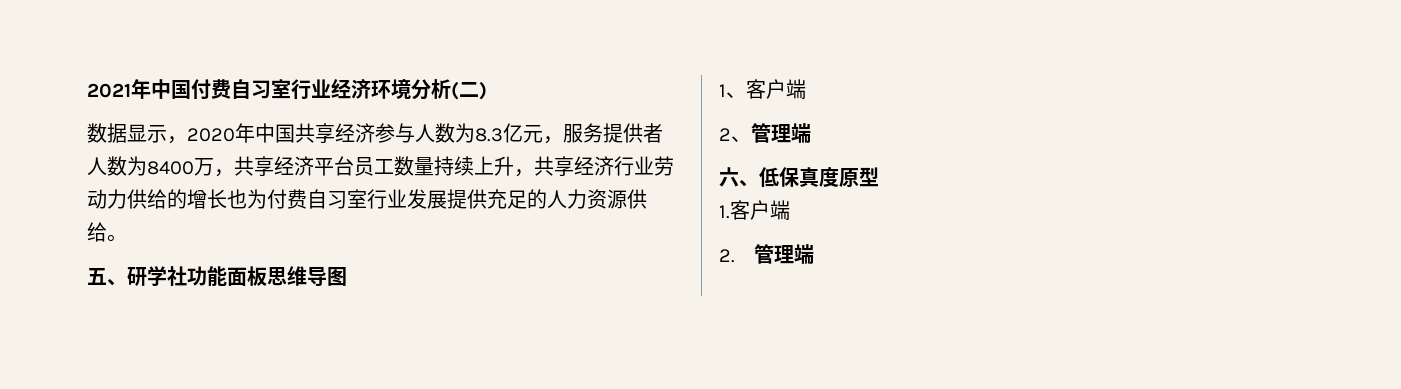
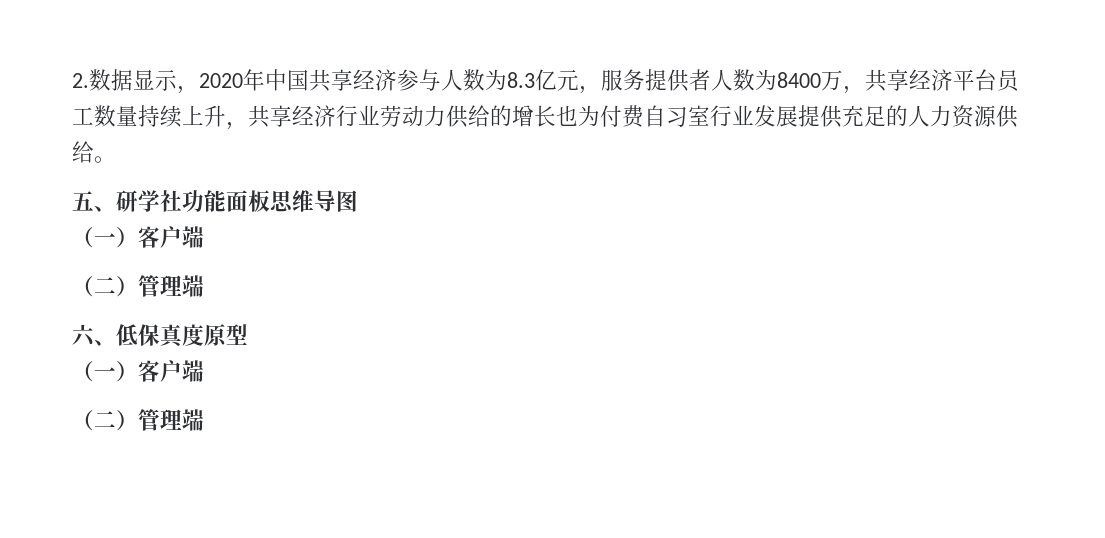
- 2021年中国付费自习室行业经济环境分析(二)
- 数据显示，2020年中国共享经济参与人数为8.3亿元，服务提供者人数为8400万，共享经济平台员工数量持续上升，共享经济行业劳动力供给的增长也为付费自习室行业发展提供充足的人力资源供给。
+ 2.数据显示，2020年中国共享经济参与人数为8.3亿元，服务提供者人数为8400万，共享经济平台员工数量持续上升，共享经济行业劳动力供给的增长也为付费自习室行业发展提供充足的人力资源供给。
  五、研学社功能面板思维导图
- 1、客户端
- 2、管理端
+ （一）客户端
+ （二）管理端
  六、低保真度原型
- 1.客户端
- 2.管理端
+ （一）客户端
+ （二）管理端

